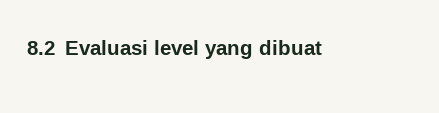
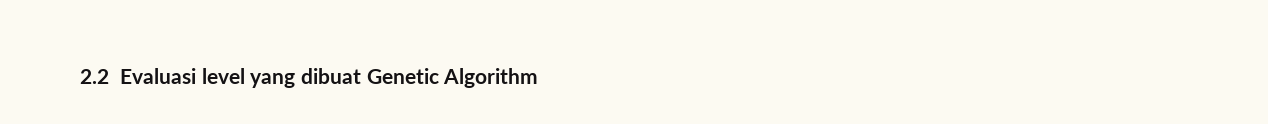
- 8.2 Evaluasi level yang dibuat
+ 2.2 Evaluasi level yang dibuat Genetic Algorithm

